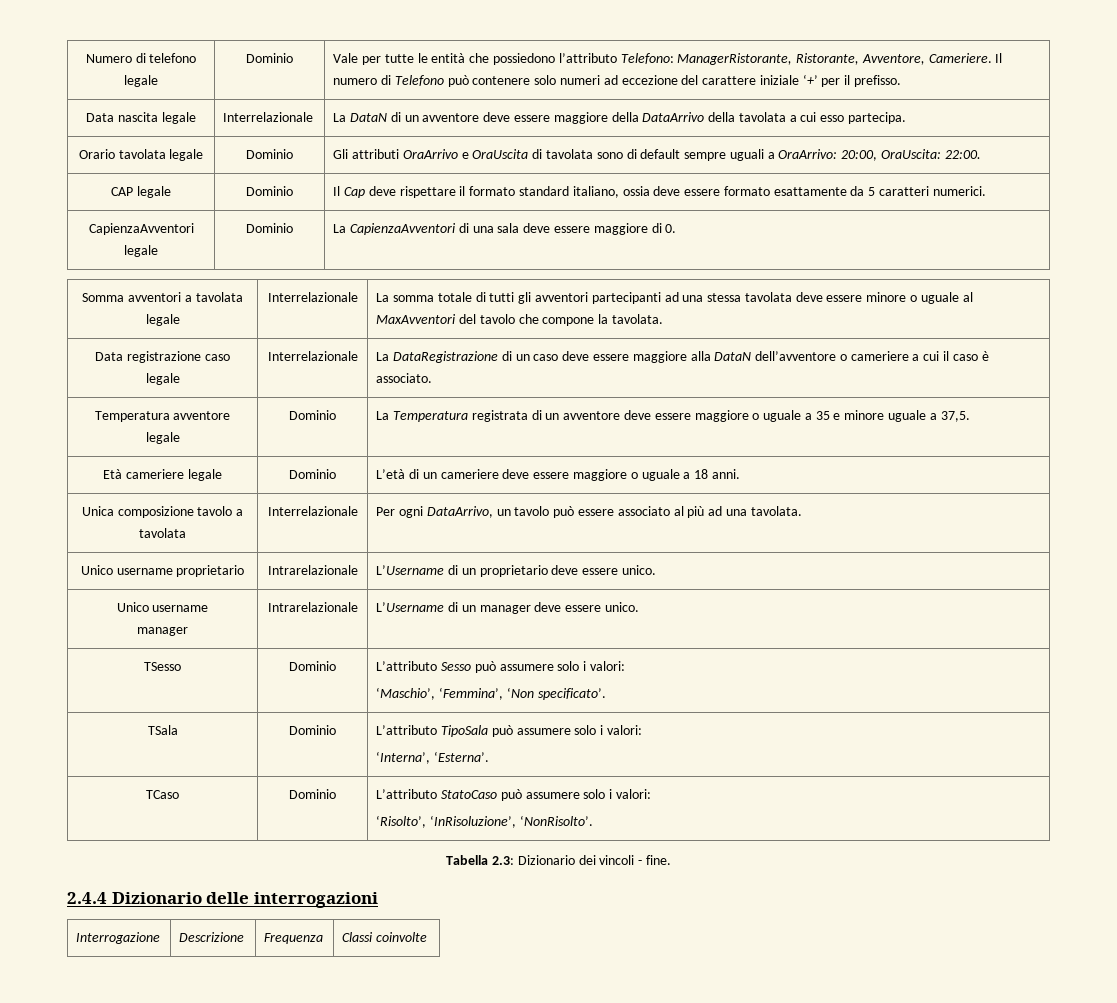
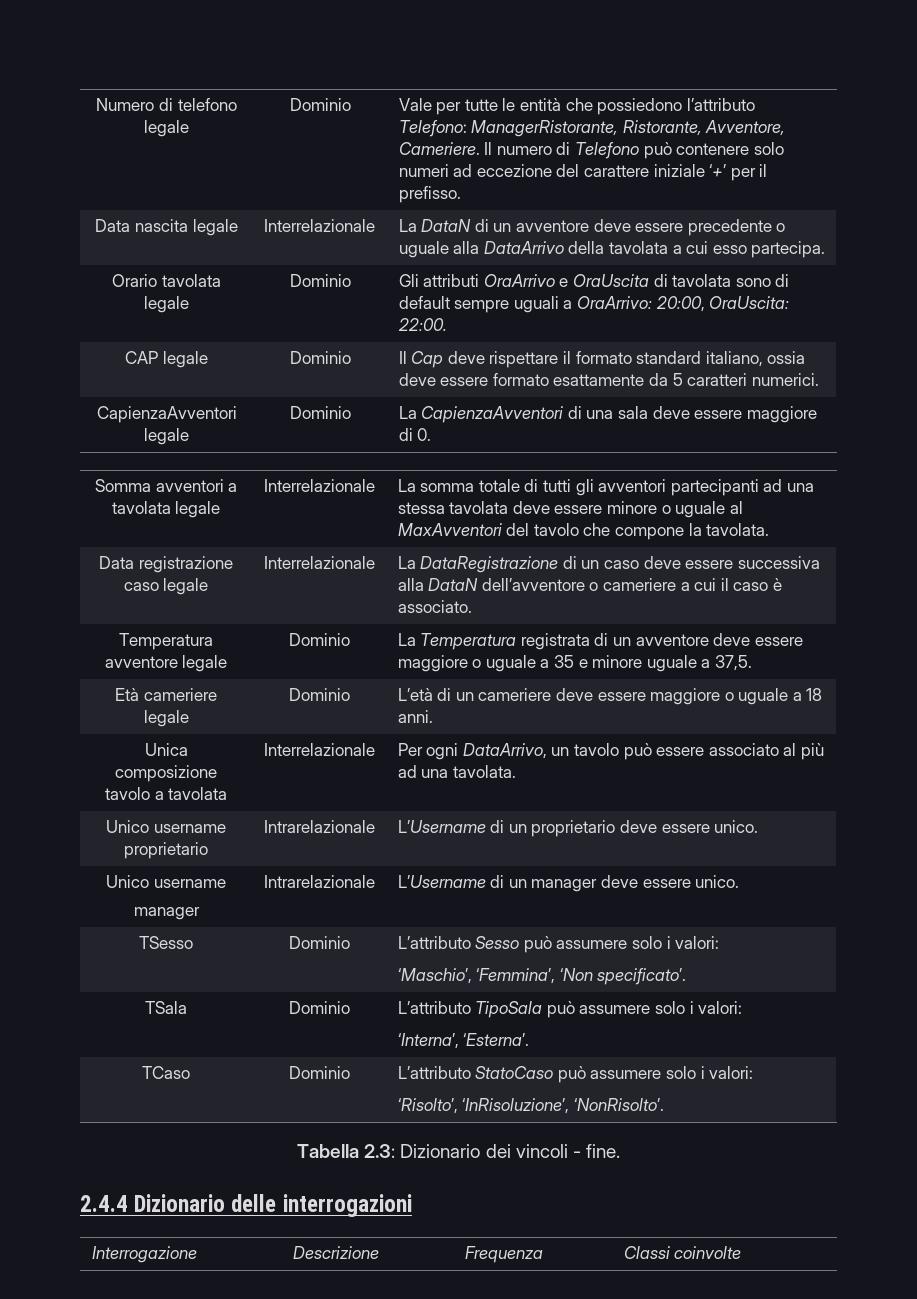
- Data nascita legale | Interrelazionale | La DataN di un avventore deve essere maggiore della DataArrivo della tavolata a cui esso partecipa.
+ Data nascita legale | Interrelazionale | La DataN di un avventore deve essere precedente o uguale alla DataArrivo della tavolata a cui esso partecipa.
- Data registrazione caso legale | Interrelazionale | La DataRegistrazione di un caso deve essere maggiore alla DataN dell’avventore o cameriere a cui il caso è associato.
+ Data registrazione caso legale | Interrelazionale | La DataRegistrazione di un caso deve essere successiva alla DataN dell’avventore o cameriere a cui il caso è associato.

